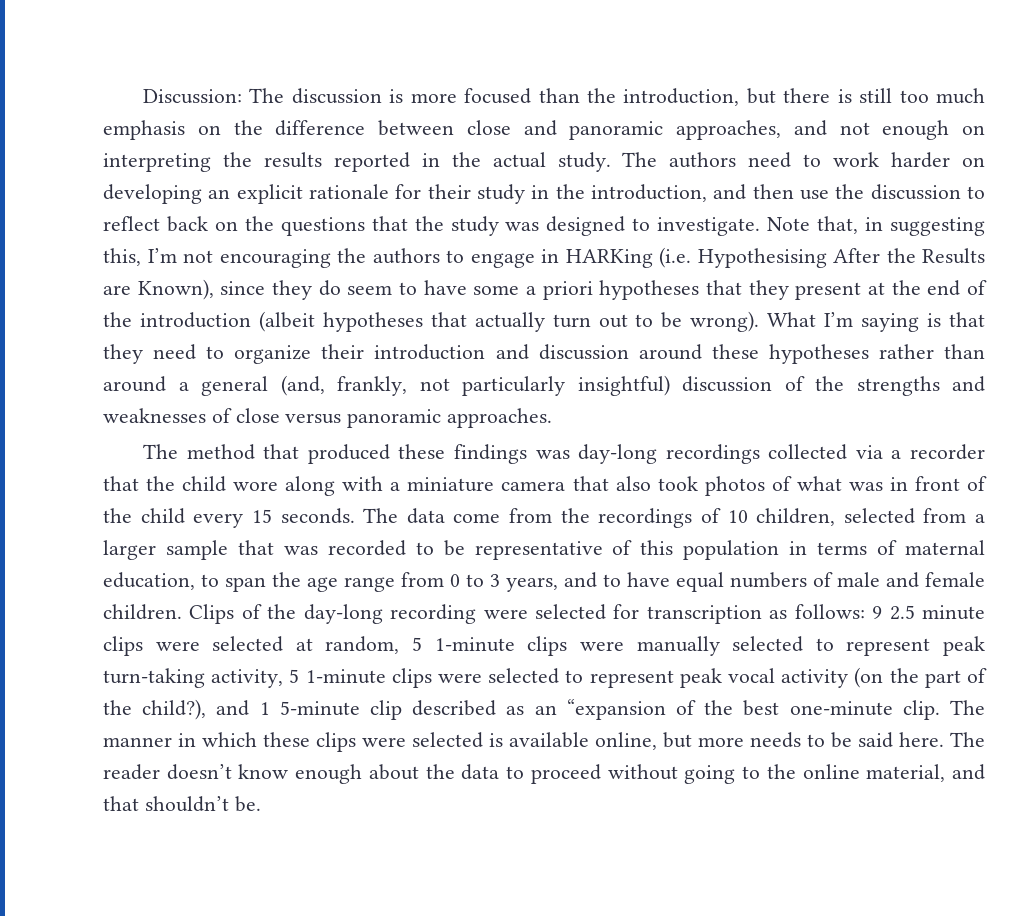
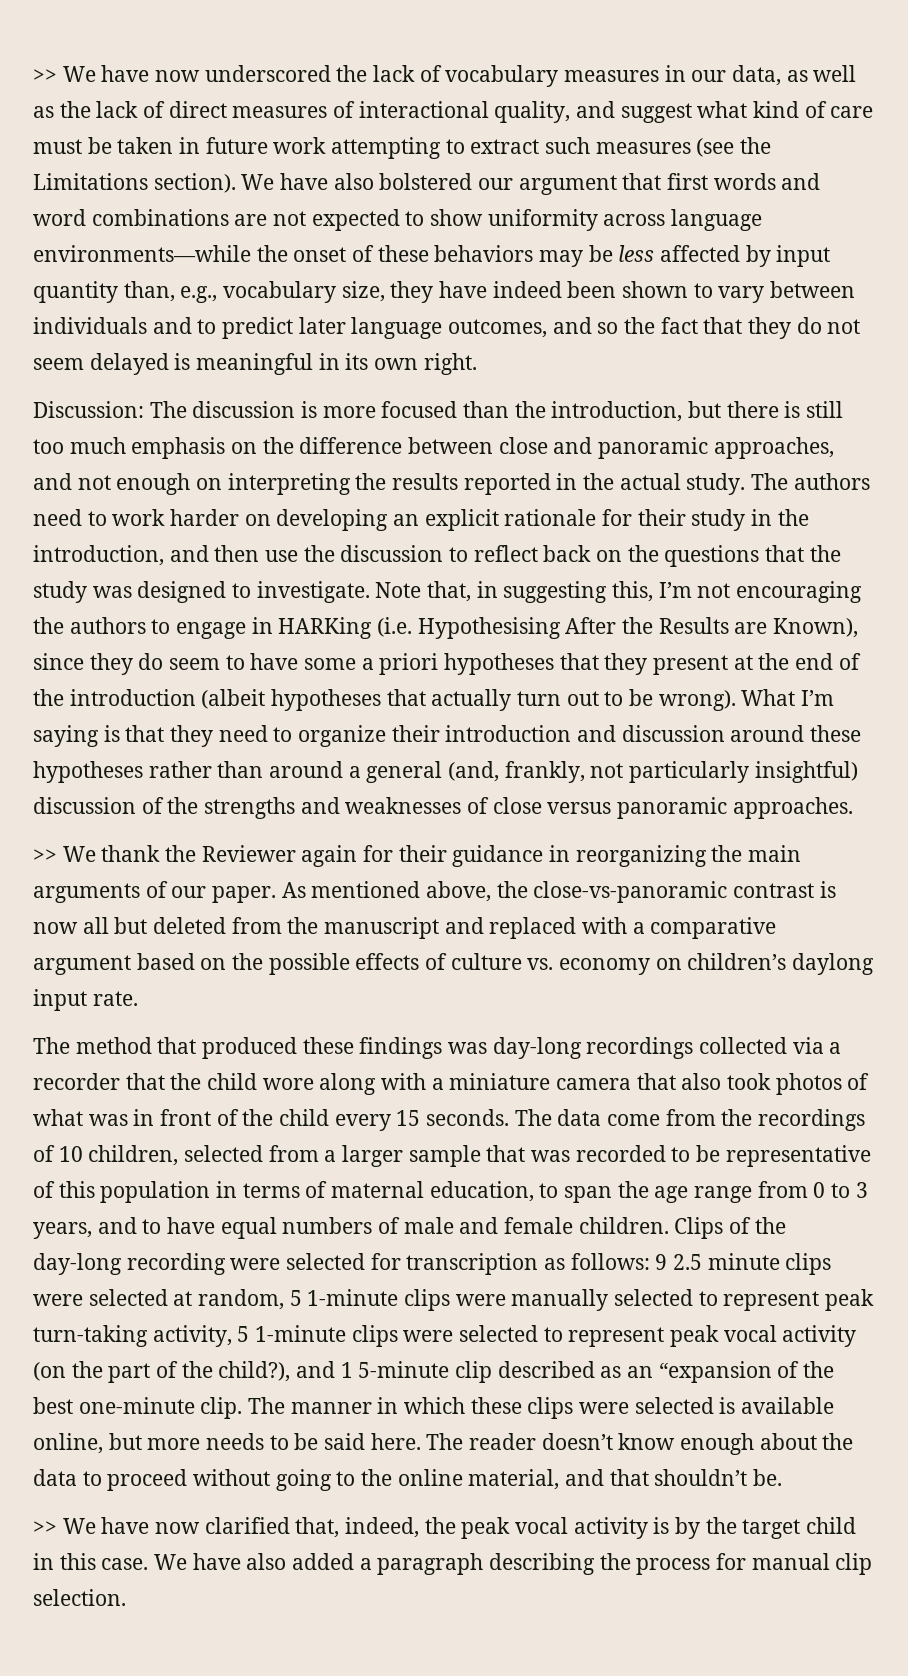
+ >> We have now underscored the lack of vocabulary measures in our data, as well as the lack of direct measures of interactional quality, and suggest what kind of care must be taken in future work attempting to extract such measures (see the Limitations section). We have also bolstered our argument that first words and word combinations are not expected to show uniformity across language environments—while the onset of these behaviors may be less affected by input quantity than, e.g., vocabulary size, they have indeed been shown to vary between individuals and to predict later language outcomes, and so the fact that they do not seem delayed is meaningful in its own right.
+ >> We thank the Reviewer again for their guidance in reorganizing the main arguments of our paper. As mentioned above, the close-vs-panoramic contrast is now all but deleted from the manuscript and replaced with a comparative argument based on the possible effects of culture vs. economy on children’s daylong input rate.
+ >> We have now clarified that, indeed, the peak vocal activity is by the target child in this case. We have also added a paragraph describing the process for manual clip selection.

